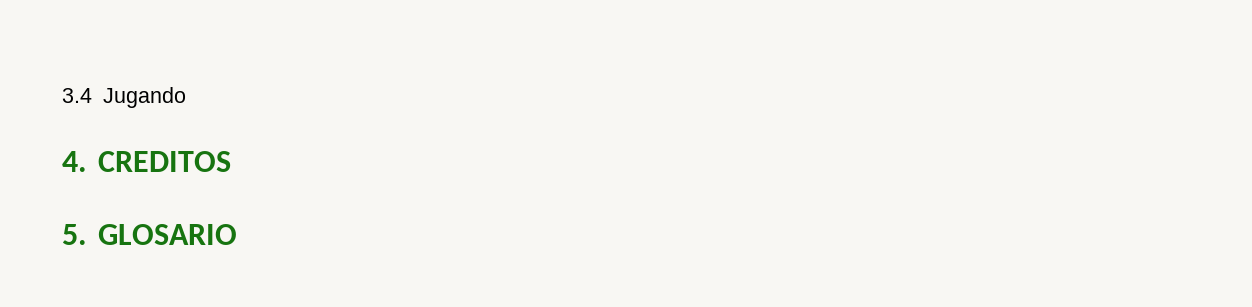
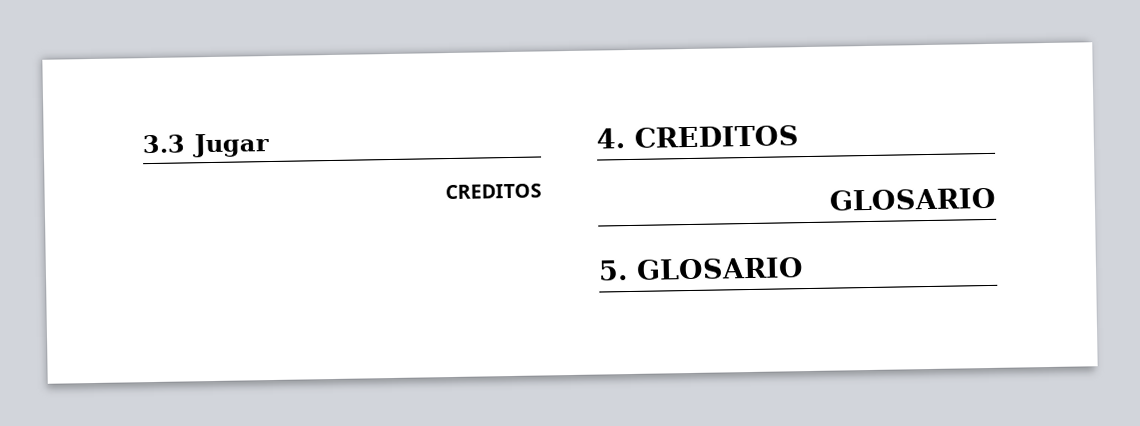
- 3.4 Jugando
+ 3.3 Jugar
+ CREDITOS
  4. CREDITOS
+ GLOSARIO

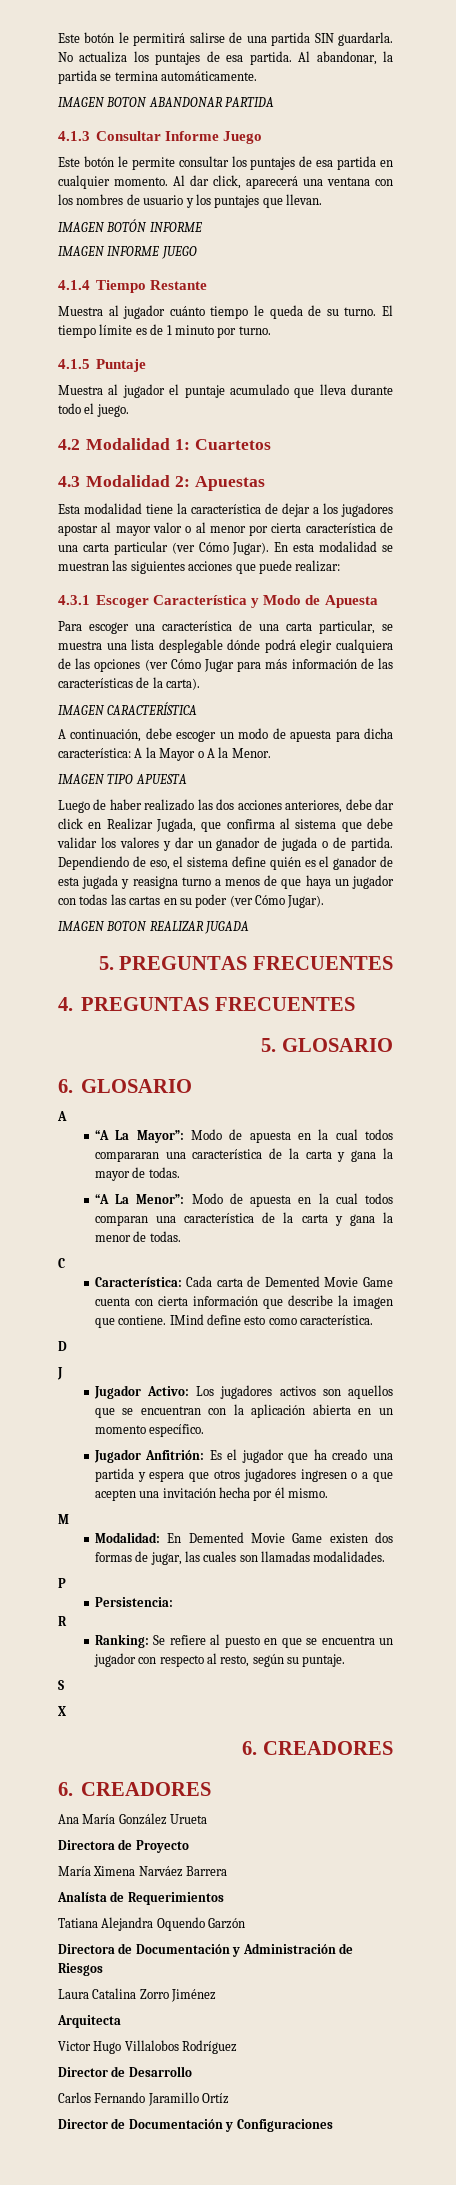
- 3.3 Jugar
- CREDITOS
- 4. CREDITOS
- GLOSARIO
+ Este botón le permitirá salirse de una partida SIN guardarla. No actualiza los puntajes de esa partida. Al abandonar, la partida se termina automáticamente.
+ IMAGEN BOTON ABANDONAR PARTIDA
+ 4.1.3 Consultar Informe Juego
+ Este botón le permite consultar los puntajes de esa partida en cualquier momento. Al dar click, aparecerá una ventana con los nombres de usuario y los puntajes que llevan.
+ IMAGEN BOTÓN INFORME
+ IMAGEN INFORME JUEGO
+ 4.1.4 Tiempo Restante
+ Muestra al jugador cuánto tiempo le queda de su turno. El tiempo límite es de 1 minuto por turno.
+ 4.1.5 Puntaje
+ Muestra al jugador el puntaje acumulado que lleva durante todo el juego.
+ 4.2 Modalidad 1: Cuartetos
+ 4.3 Modalidad 2: Apuestas
+ Esta modalidad tiene la característica de dejar a los jugadores apostar al mayor valor o al menor por cierta característica de una carta particular (ver Cómo Jugar). En esta modalidad se muestran las siguientes acciones que puede realizar:
+ 4.3.1 Escoger Característica y Modo de Apuesta
+ Para escoger una característica de una carta particular, se muestra una lista desplegable dónde podrá elegir cualquiera de las opciones (ver Cómo Jugar para más información de las características de la carta).
+ IMAGEN CARACTERÍSTICA
+ A continuación, debe escoger un modo de apuesta para dicha característica: A la Mayor o A la Menor.
+ IMAGEN TIPO APUESTA
+ Luego de haber realizado las dos acciones anteriores, debe dar click en Realizar Jugada, que confirma al sistema que debe validar los valores y dar un ganador de jugada o de partida. Dependiendo de eso, el sistema define quién es el ganador de esta jugada y reasigna turno a menos de que haya un jugador con todas las cartas en su poder (ver Cómo Jugar).
+ IMAGEN BOTON REALIZAR JUGADA
+ 5. PREGUNTAS FRECUENTES
+ 4. PREGUNTAS FRECUENTES
  5. GLOSARIO
+ 6. GLOSARIO
+ A
+ “A La Mayor”: Modo de apuesta en la cual todos compararan una característica de la carta y gana la mayor de todas.
+ “A La Menor”: Modo de apuesta en la cual todos comparan una característica de la carta y gana la menor de todas.
+ C
+ Característica: Cada carta de Demented Movie Game cuenta con cierta información que describe la imagen que contiene. IMind define esto como característica.
+ D
+ J
+ Jugador Activo: Los jugadores activos son aquellos que se encuentran con la aplicación abierta en un momento específico.
+ Jugador Anfitrión: Es el jugador que ha creado una partida y espera que otros jugadores ingresen o a que acepten una invitación hecha por él mismo.
+ M
+ Modalidad: En Demented Movie Game existen dos formas de jugar, las cuales son llamadas modalidades.
+ P
+ Persistencia:
+ R
+ Ranking: Se refiere al puesto en que se encuentra un jugador con respecto al resto, según su puntaje.
+ S
+ X
+ 6. CREADORES
+ 6. CREADORES
+ Ana María González Urueta
+ Directora de Proyecto
+ María Ximena Narváez Barrera
+ Analísta de Requerimientos
+ Tatiana Alejandra Oquendo Garzón
+ Directora de Documentación y Administración de Riesgos
+ Laura Catalina Zorro Jiménez
+ Arquitecta
+ Victor Hugo Villalobos Rodríguez
+ Director de Desarrollo
+ Carlos Fernando Jaramillo Ortíz
+ Director de Documentación y Configuraciones

